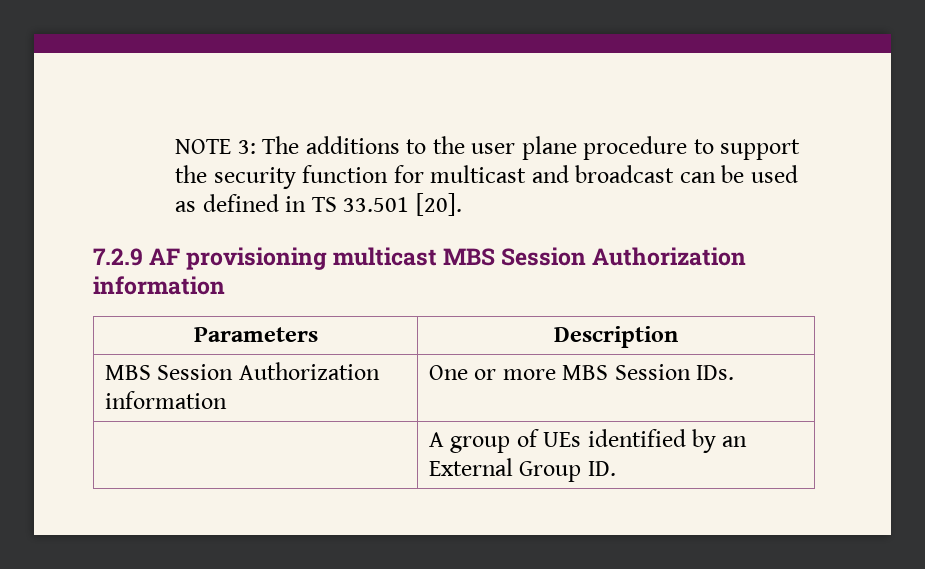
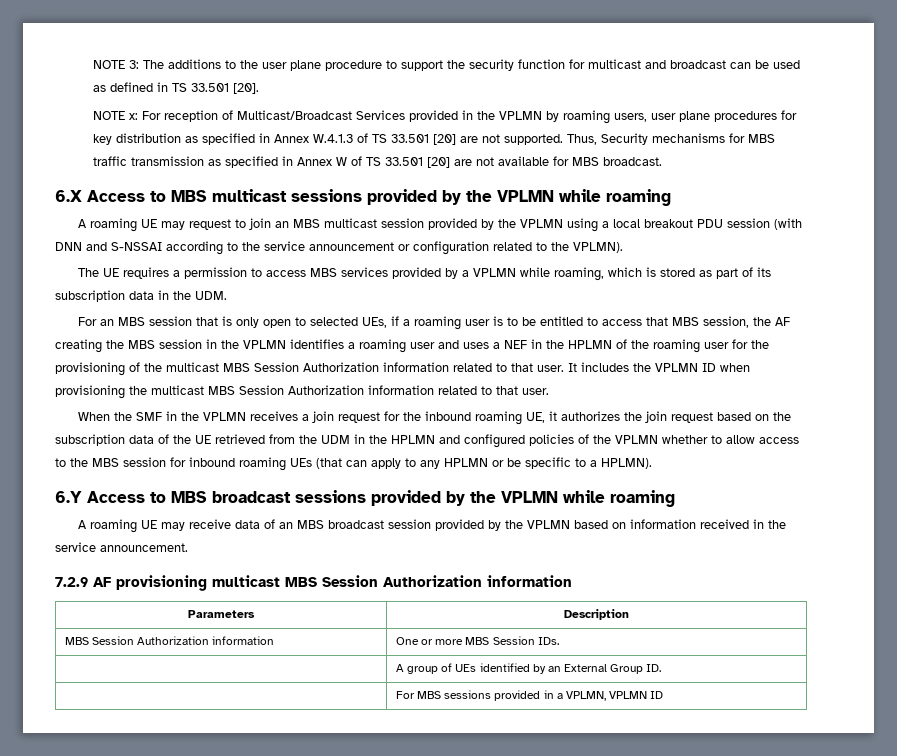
+ NOTE x: For reception of Multicast/Broadcast Services provided in the VPLMN by roaming users, user plane procedures for key distribution as specified in Annex W.4.1.3 of TS 33.501 [20] are not supported. Thus, Security mechanisms for MBS traffic transmission as specified in Annex W of TS 33.501 [20] are not available for MBS broadcast.
+ 6.X Access to MBS multicast sessions provided by the VPLMN while roaming
+ A roaming UE may request to join an MBS multicast session provided by the VPLMN using a local breakout PDU session (with DNN and S-NSSAI according to the service announcement or configuration related to the VPLMN).
+ The UE requires a permission to access MBS services provided by a VPLMN while roaming, which is stored as part of its subscription data in the UDM.
+ For an MBS session that is only open to selected UEs, if a roaming user is to be entitled to access that MBS session, the AF creating the MBS session in the VPLMN identifies a roaming user and uses a NEF in the HPLMN of the roaming user for the provisioning of the multicast MBS Session Authorization information related to that user. It includes the VPLMN ID when provisioning the multicast MBS Session Authorization information related to that user.
+ When the SMF in the VPLMN receives a join request for the inbound roaming UE, it authorizes the join request based on the subscription data of the UE retrieved from the UDM in the HPLMN and configured policies of the VPLMN whether to allow access to the MBS session for inbound roaming UEs (that can apply to any HPLMN or be specific to a HPLMN).
+ 6.Y Access to MBS broadcast sessions provided by the VPLMN while roaming
+ A roaming UE may receive data of an MBS broadcast session provided by the VPLMN based on information received in the service announcement.
+ | For MBS sessions provided in a VPLMN, VPLMN ID

